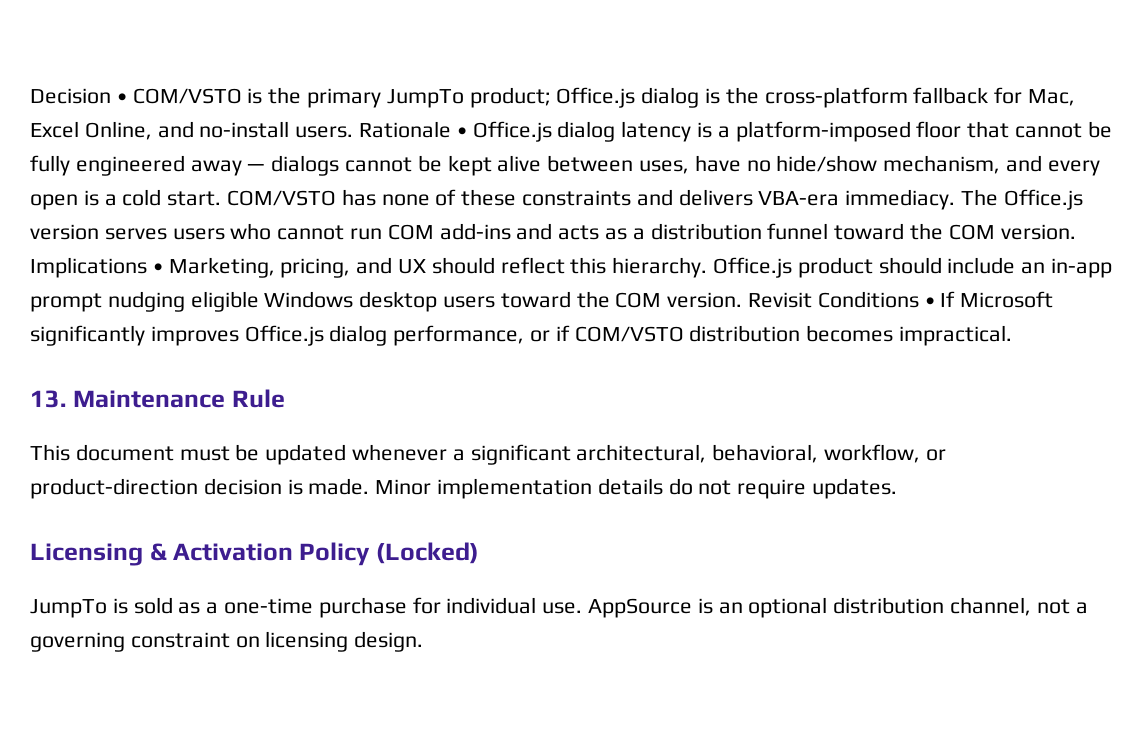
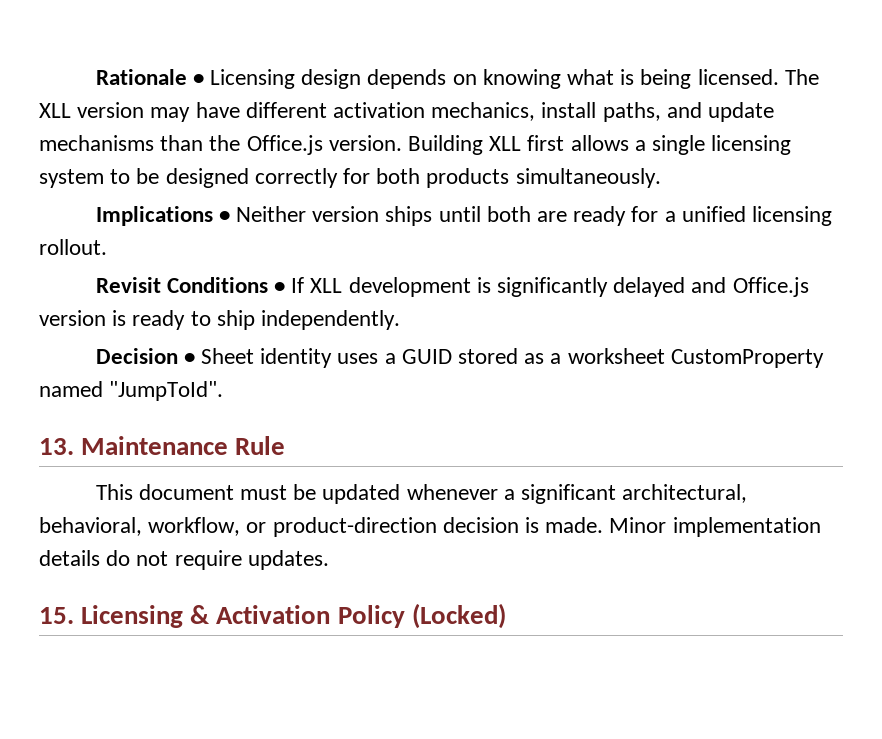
- Decision • COM/VSTO is the primary JumpTo product; Office.js dialog is the cross-platform fallback for Mac, Excel Online, and no-install users. Rationale • Office.js dialog latency is a platform-imposed floor that cannot be fully engineered away — dialogs cannot be kept alive between uses, have no hide/show mechanism, and every open is a cold start. COM/VSTO has none of these constraints and delivers VBA-era immediacy. The Office.js version serves users who cannot run COM add-ins and acts as a distribution funnel toward the COM version. Implications • Marketing, pricing, and UX should reflect this hierarchy. Office.js product should include an in-app prompt nudging eligible Windows desktop users toward the COM version. Revisit Conditions • If Microsoft significantly improves Office.js dialog performance, or if COM/VSTO distribution becomes impractical.
+ Rationale • Licensing design depends on knowing what is being licensed. The XLL version may have different activation mechanics, install paths, and update mechanisms than the Office.js version. Building XLL first allows a single licensing system to be designed correctly for both products simultaneously.
+ Implications • Neither version ships until both are ready for a unified licensing rollout.
+ Revisit Conditions • If XLL development is significantly delayed and Office.js version is ready to ship independently.
+ Decision • Sheet identity uses a GUID stored as a worksheet CustomProperty named "JumpToId".
- Licensing & Activation Policy (Locked)
+ 15. Licensing & Activation Policy (Locked)
- JumpTo is sold as a one-time purchase for individual use. AppSource is an optional distribution channel, not a governing constraint on licensing design.

